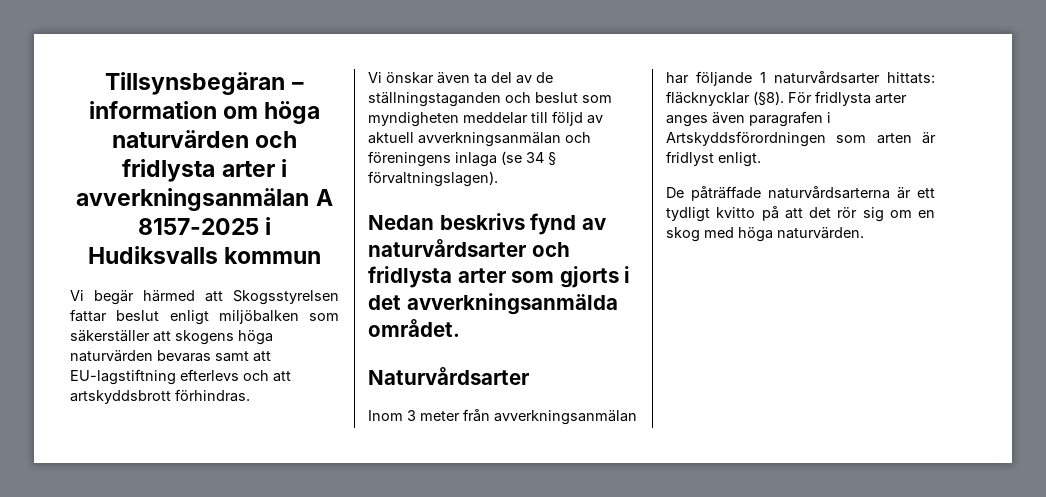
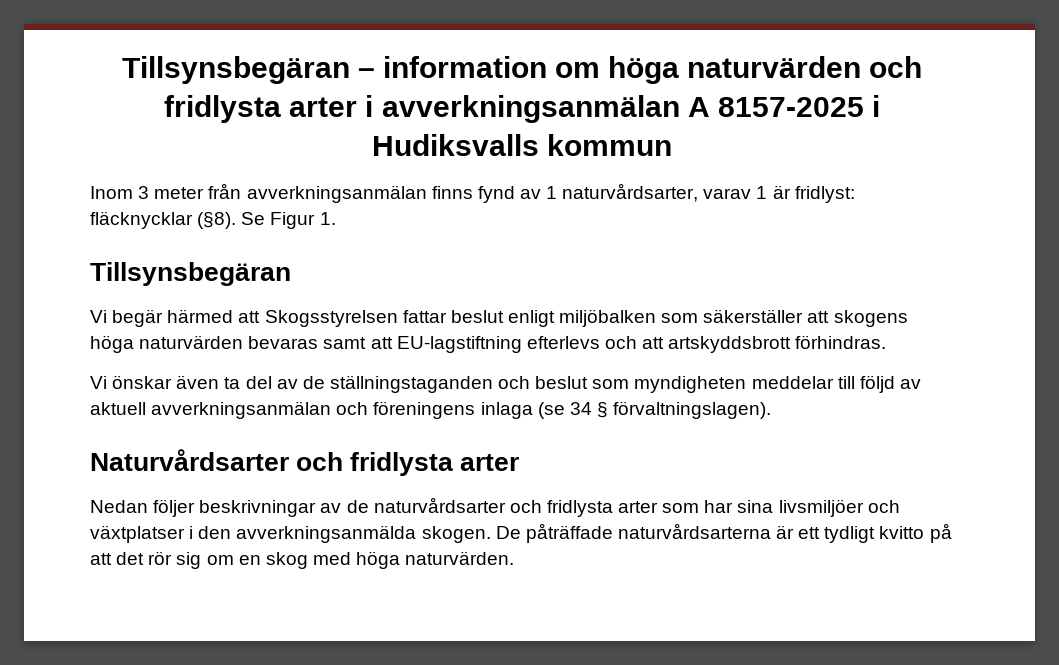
+ Inom 3 meter från avverkningsanmälan finns fynd av 1 naturvårdsarter, varav 1 är fridlyst: fläcknycklar (§8). Se Figur 1.
+ Tillsynsbegäran
- Nedan beskrivs fynd av naturvårdsarter och fridlysta arter som gjorts i det avverkningsanmälda området.
- Naturvårdsarter
- Inom 3 meter från avverkningsanmälan har följande 1 naturvårdsarter hittats: fläcknycklar (§8). För fridlysta arter anges även paragrafen i Artskyddsförordningen som arten är fridlyst enligt.
- De påträffade naturvårdsarterna är ett tydligt kvitto på att det rör sig om en skog med höga naturvärden.
+ Naturvårdsarter och fridlysta arter
+ Nedan följer beskrivningar av de naturvårdsarter och fridlysta arter som har sina livsmiljöer och växtplatser i den avverkningsanmälda skogen. De påträffade naturvårdsarterna är ett tydligt kvitto på att det rör sig om en skog med höga naturvärden.

